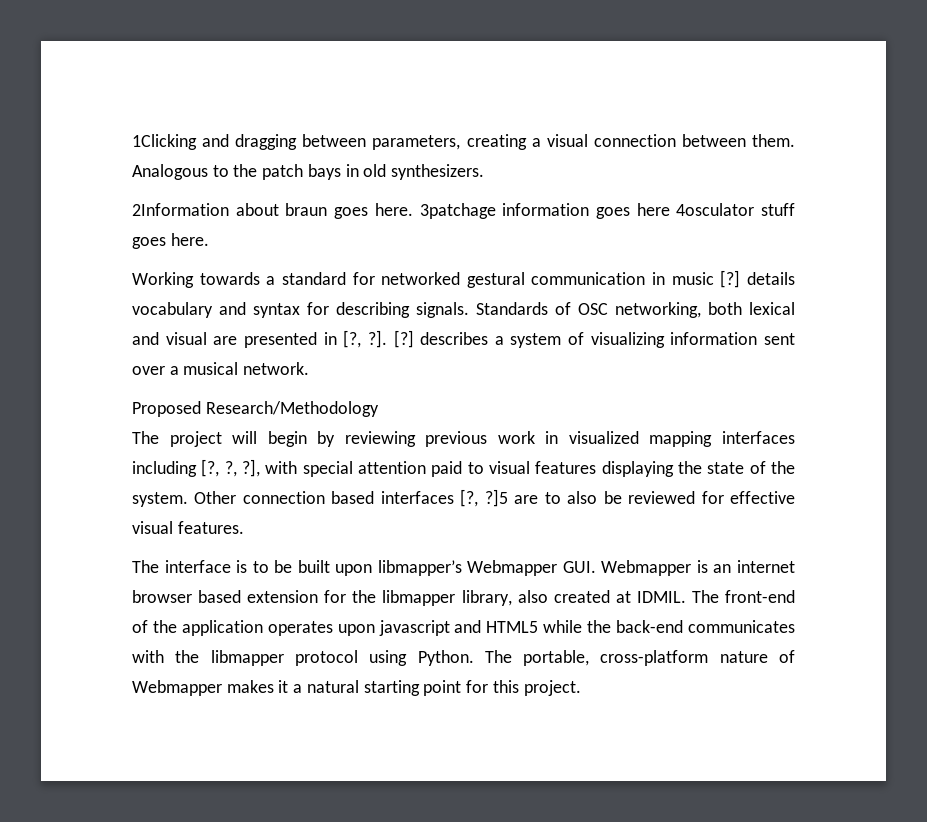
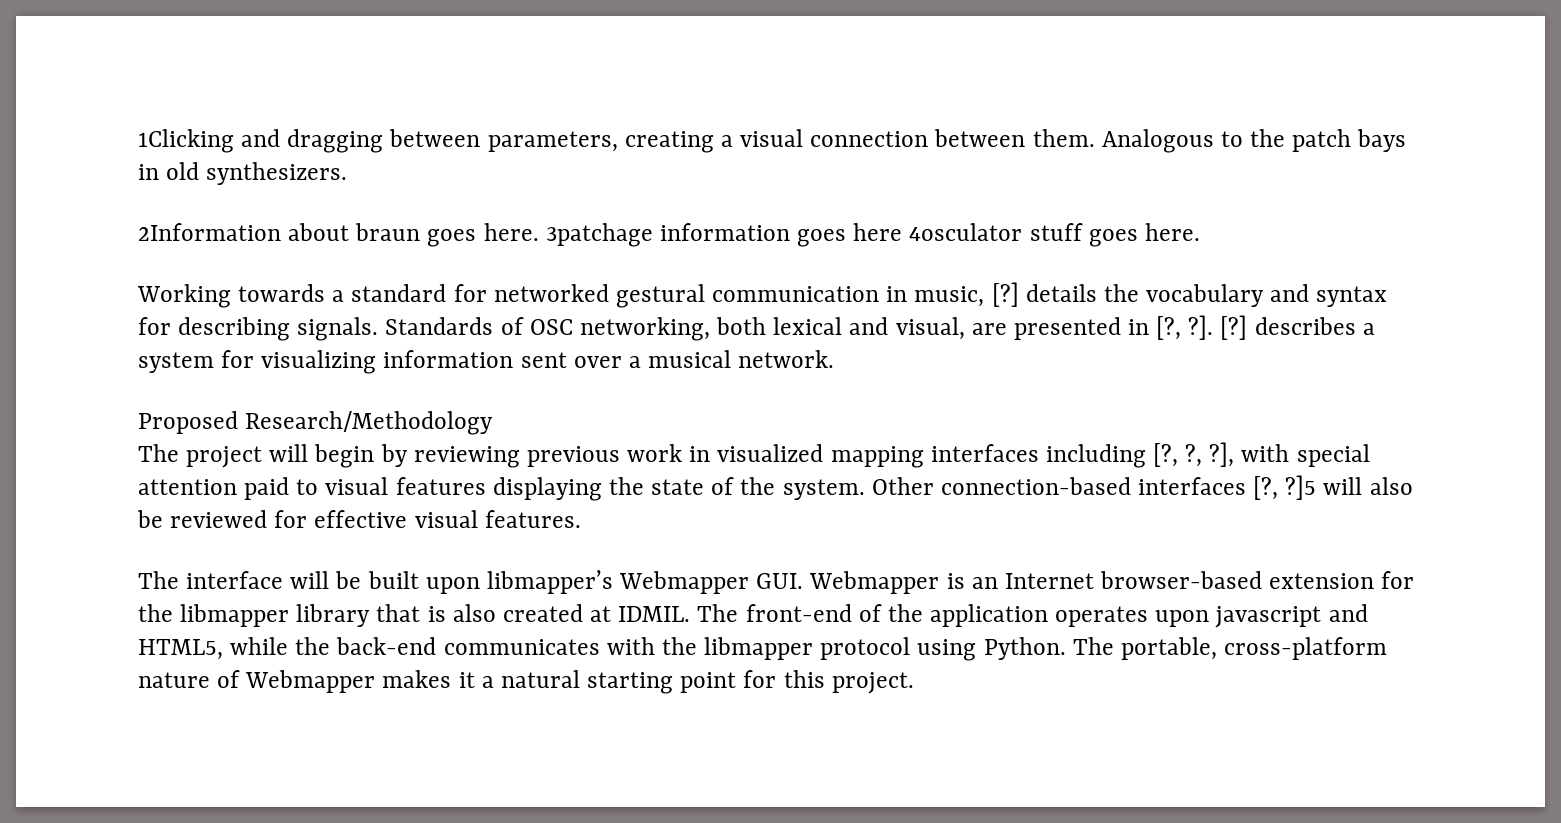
- Working towards a standard for networked gestural communication in music [?] details vocabulary and syntax for describing signals.
+ Working towards a standard for networked gestural communication in music, [?] details the vocabulary and syntax for describing signals.
- Standards of OSC networking, both lexical and visual are presented in [?, ?].
+ Standards of OSC networking, both lexical and visual, are presented in [?, ?].
- [?] describes a system of visualizing information sent over a musical network.
+ [?] describes a system for visualizing information sent over a musical network.
- Other connection based interfaces [?, ?]5 are to also be reviewed for effective visual features.
+ Other connection-based interfaces [?, ?]5 will also be reviewed for effective visual features.
- The interface is to be built upon libmapper’s Webmapper GUI. Webmapper is an internet browser based extension for the libmapper library, also created at IDMIL.
+ The interface will be built upon libmapper’s Webmapper GUI. Webmapper is an Internet browser-based extension for the libmapper library that is also created at IDMIL.
- The front-end of the application operates upon javascript and HTML5 while the back-end communicates with the libmapper protocol using Python.
+ The front-end of the application operates upon javascript and HTML5, while the back-end communicates with the libmapper protocol using Python.

